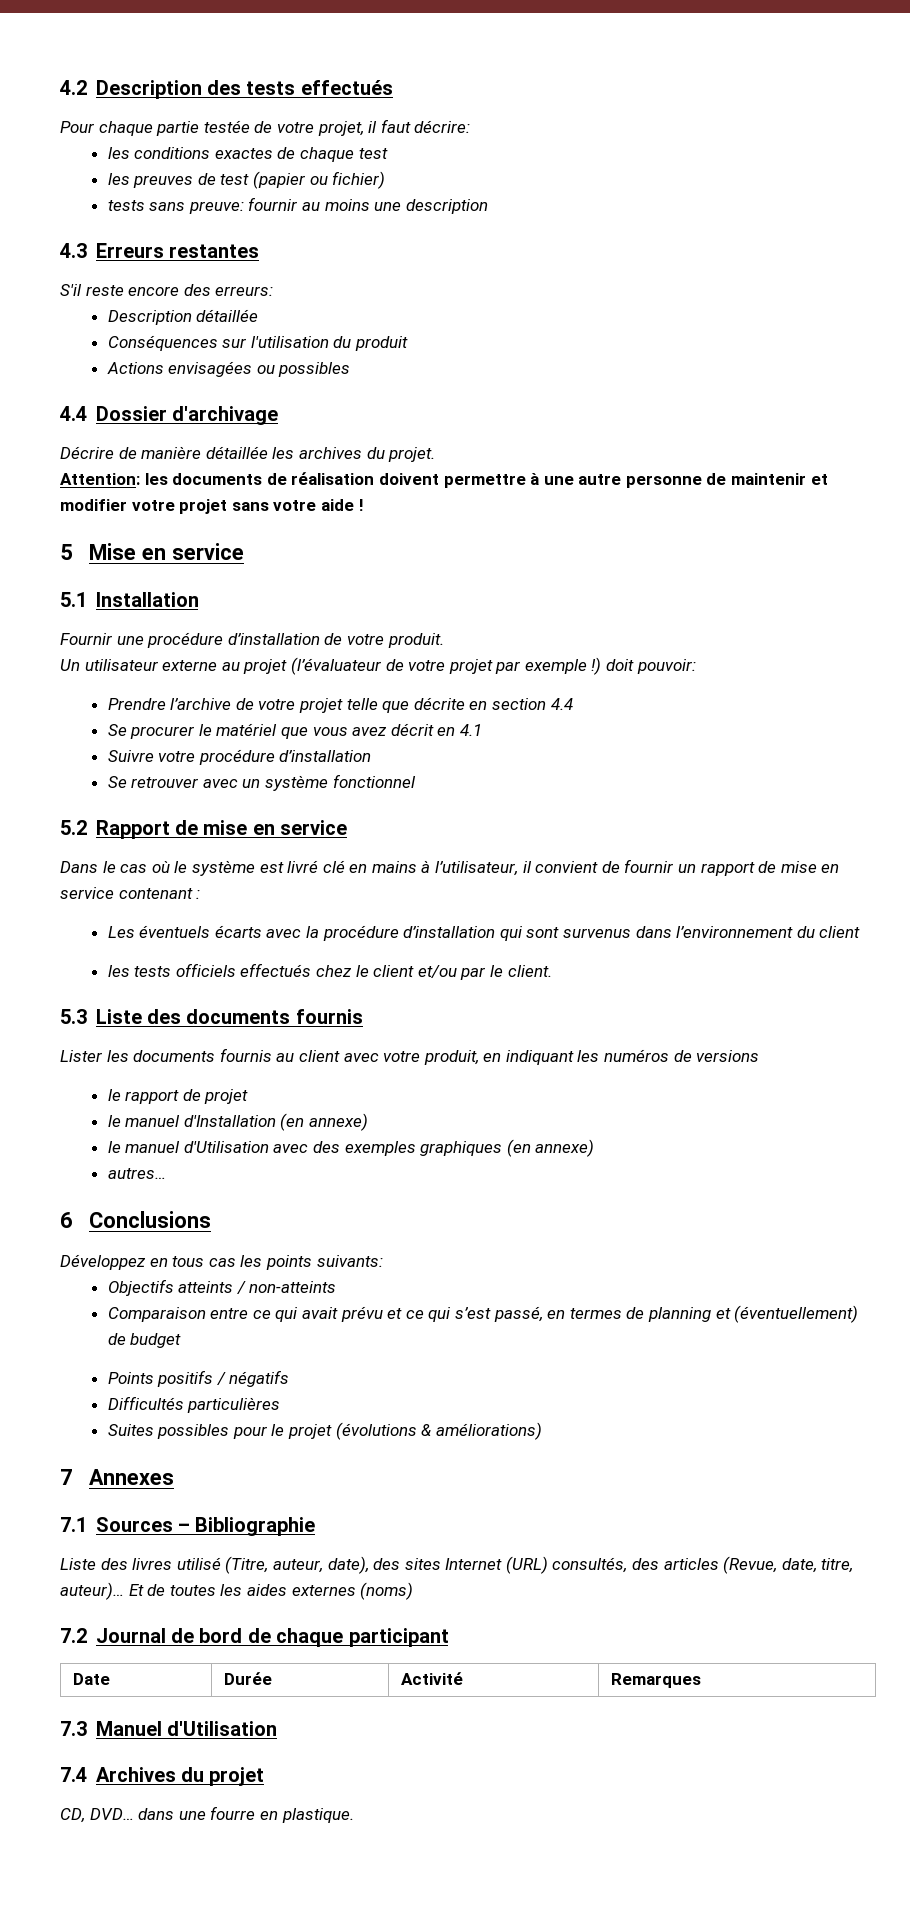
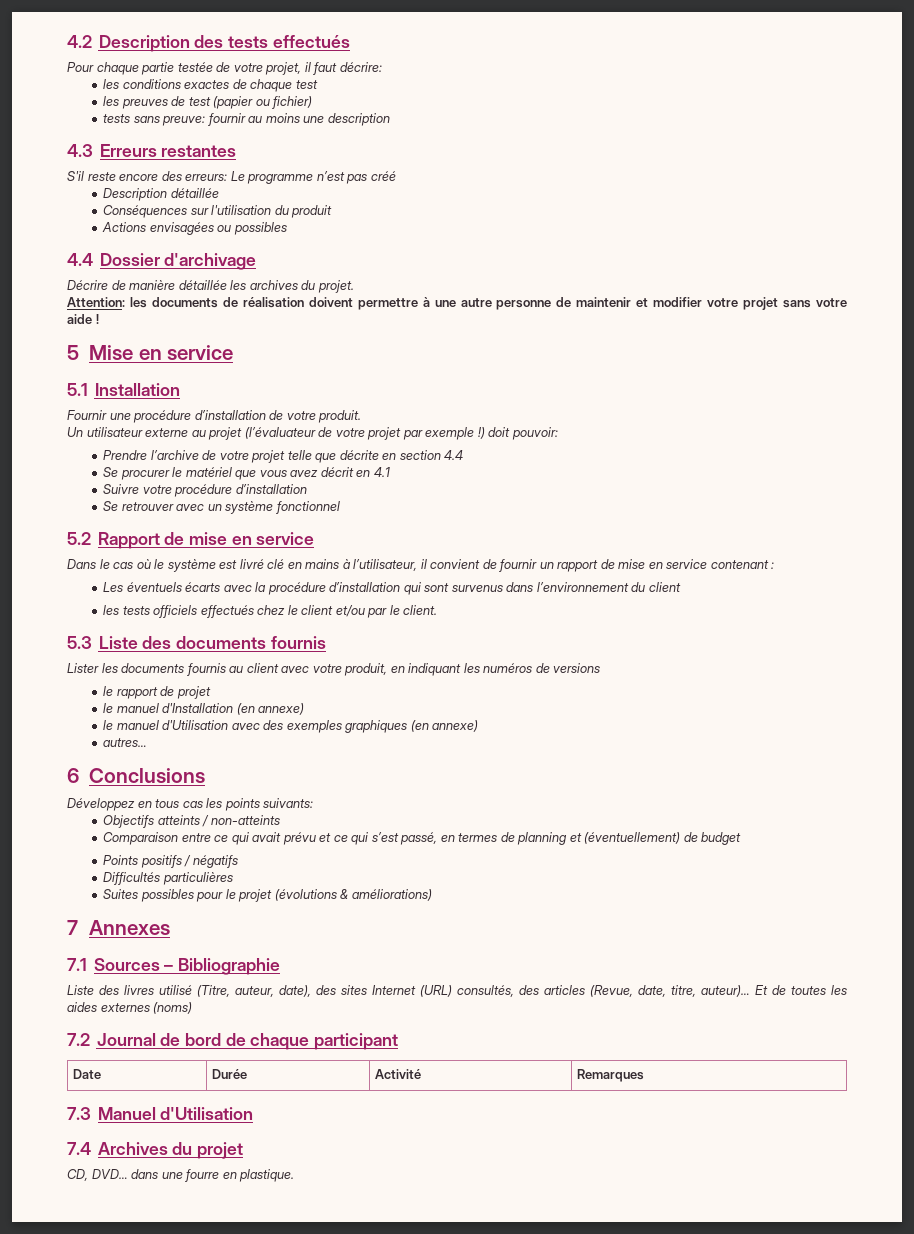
- S'il reste encore des erreurs:
+ S'il reste encore des erreurs: Le programme n’est pas créé

